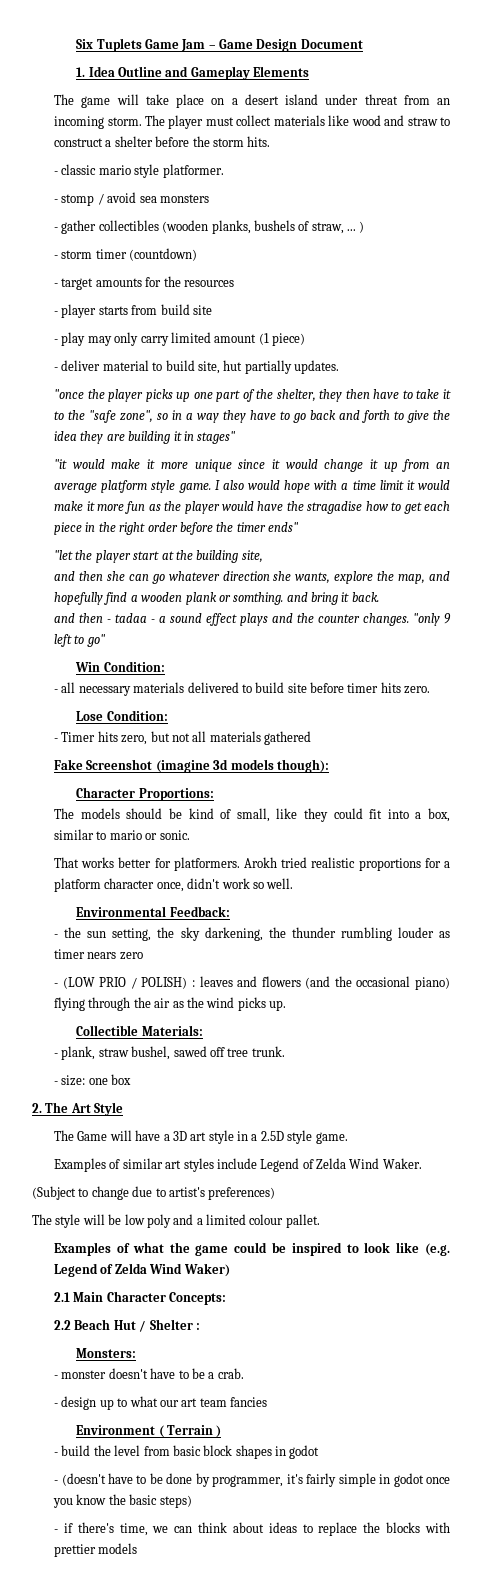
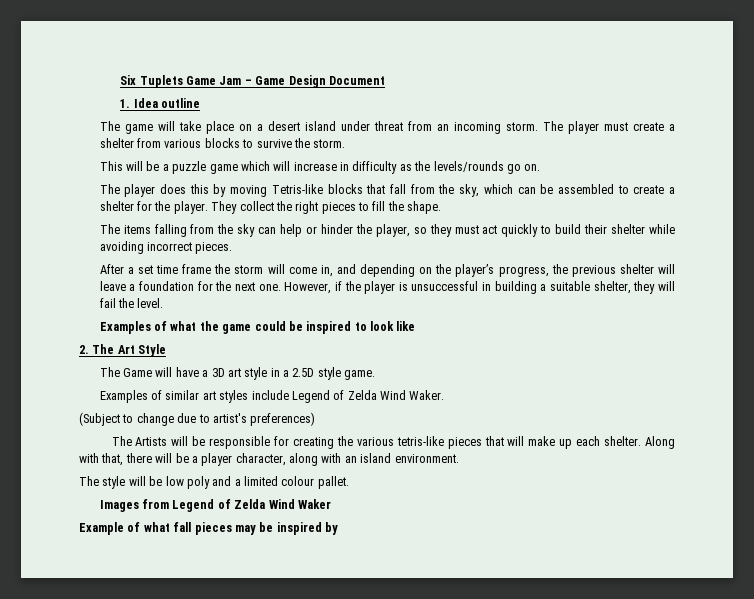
- 1. Idea Outline and Gameplay Elements
+ 1. Idea outline
- The player must collect materials like wood and straw to construct a shelter before the storm hits.
- - classic mario style platformer.
- - stomp / avoid sea monsters
- - gather collectibles (wooden planks, bushels of straw, ... )
- - storm timer (countdown)
- - target amounts for the resources
- - player starts from build site
- - play may only carry limited amount (1 piece)
- - deliver material to build site, hut partially updates.
- "once the player picks up one part of the shelter, they then have to take it to the "safe zone", so in a way they have to go back and forth to give the idea they are building it in stages"
- "it would make it more unique since it would change it up from an average platform style game. I also would hope with a time limit it would make it more fun as the player would have the stragadise how to get each piece in the right order before the timer ends"
- "let the player start at the building site,
- and then she can go whatever direction she wants, explore the map, and hopefully find a wooden plank or somthing. and bring it back.
- and then - tadaa - a sound effect plays and the counter changes. "only 9 left to go"
- Win Condition:
- - all necessary materials delivered to build site before timer hits zero.
- Lose Condition:
- - Timer hits zero, but not all materials gathered
- Fake Screenshot (imagine 3d models though):
- Character Proportions:
- The models should be kind of small, like they could fit into a box, similar to mario or sonic.
- That works better for platformers. Arokh tried realistic proportions for a platform character once, didn't work so well.
- Environmental Feedback:
- - the sun setting, the sky darkening, the thunder rumbling louder as timer nears zero
- - (LOW PRIO / POLISH) : leaves and flowers (and the occasional piano) flying through the air as the wind picks up.
- Collectible Materials:
- - plank, straw bushel, sawed off tree trunk.
- - size: one box
+ The player must create a shelter from various blocks to survive the storm.
+ This will be a puzzle game which will increase in difficulty as the levels/rounds go on.
+ The player does this by moving Tetris-like blocks that fall from the sky, which can be assembled to create a shelter for the player. They collect the right pieces to fill the shape.
+ The items falling from the sky can help or hinder the player, so they must act quickly to build their shelter while avoiding incorrect pieces.
+ After a set time frame the storm will come in, and depending on the player’s progress, the previous shelter will leave a foundation for the next one. However, if the player is unsuccessful in building a suitable shelter, they will fail the level.
+ Examples of what the game could be inspired to look like
+ The Artists will be responsible for creating the various tetris-like pieces that will make up each shelter. Along with that, there will be a player character, along with an island environment.
- Examples of what the game could be inspired to look like (e.g. Legend of Zelda Wind Waker)
- 2.1 Main Character Concepts:
- 2.2 Beach Hut / Shelter :
- Monsters:
- - monster doesn't have to be a crab.
- - design up to what our art team fancies
- Environment ( Terrain )
- - build the level from basic block shapes in godot
- - (doesn't have to be done by programmer, it's fairly simple in godot once you know the basic steps)
- - if there's time, we can think about ideas to replace the blocks with prettier models
+ Images from Legend of Zelda Wind Waker
+ Example of what fall pieces may be inspired by

